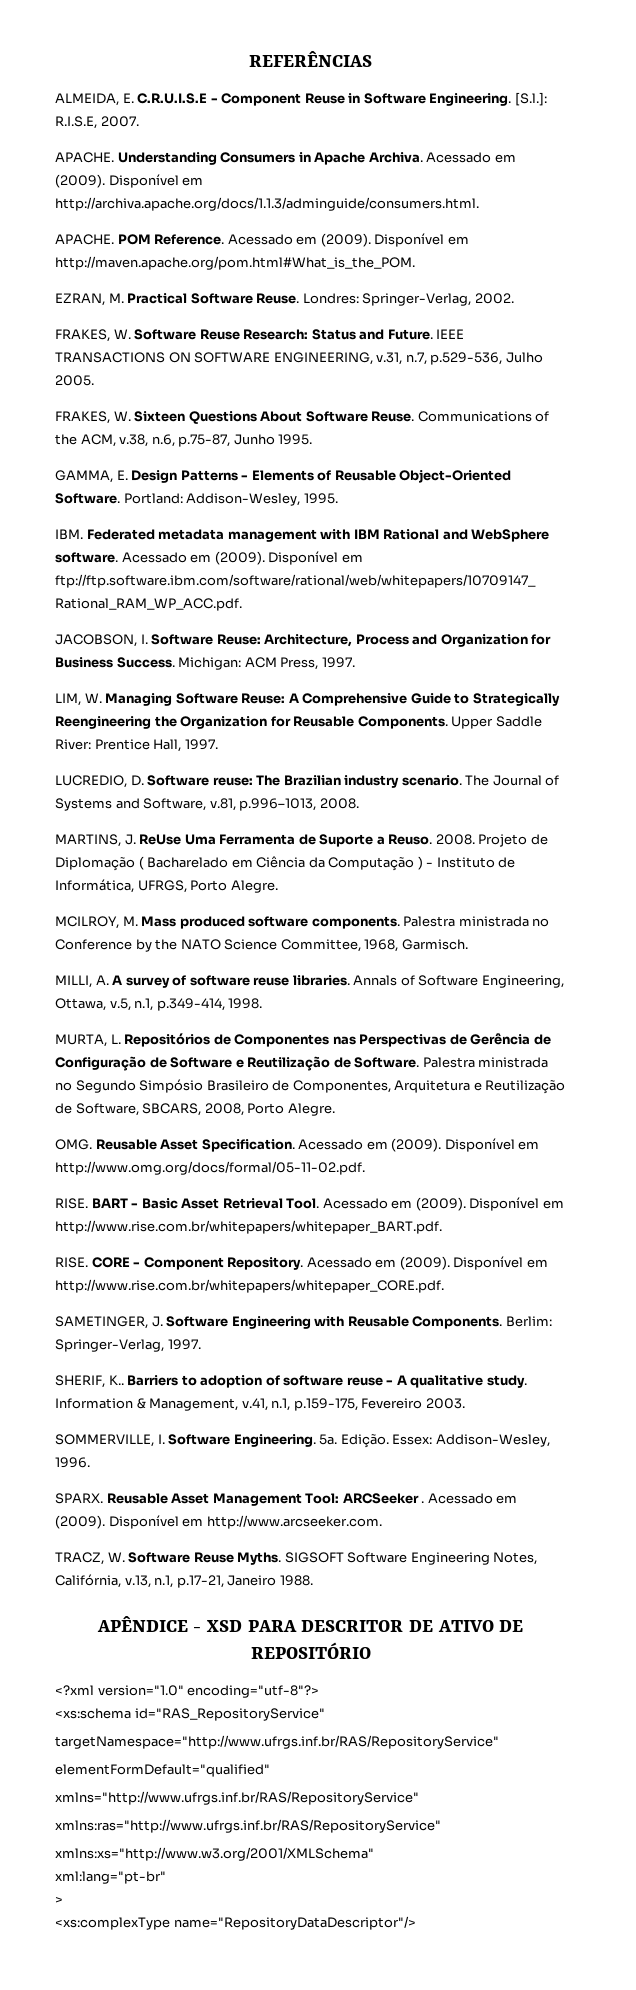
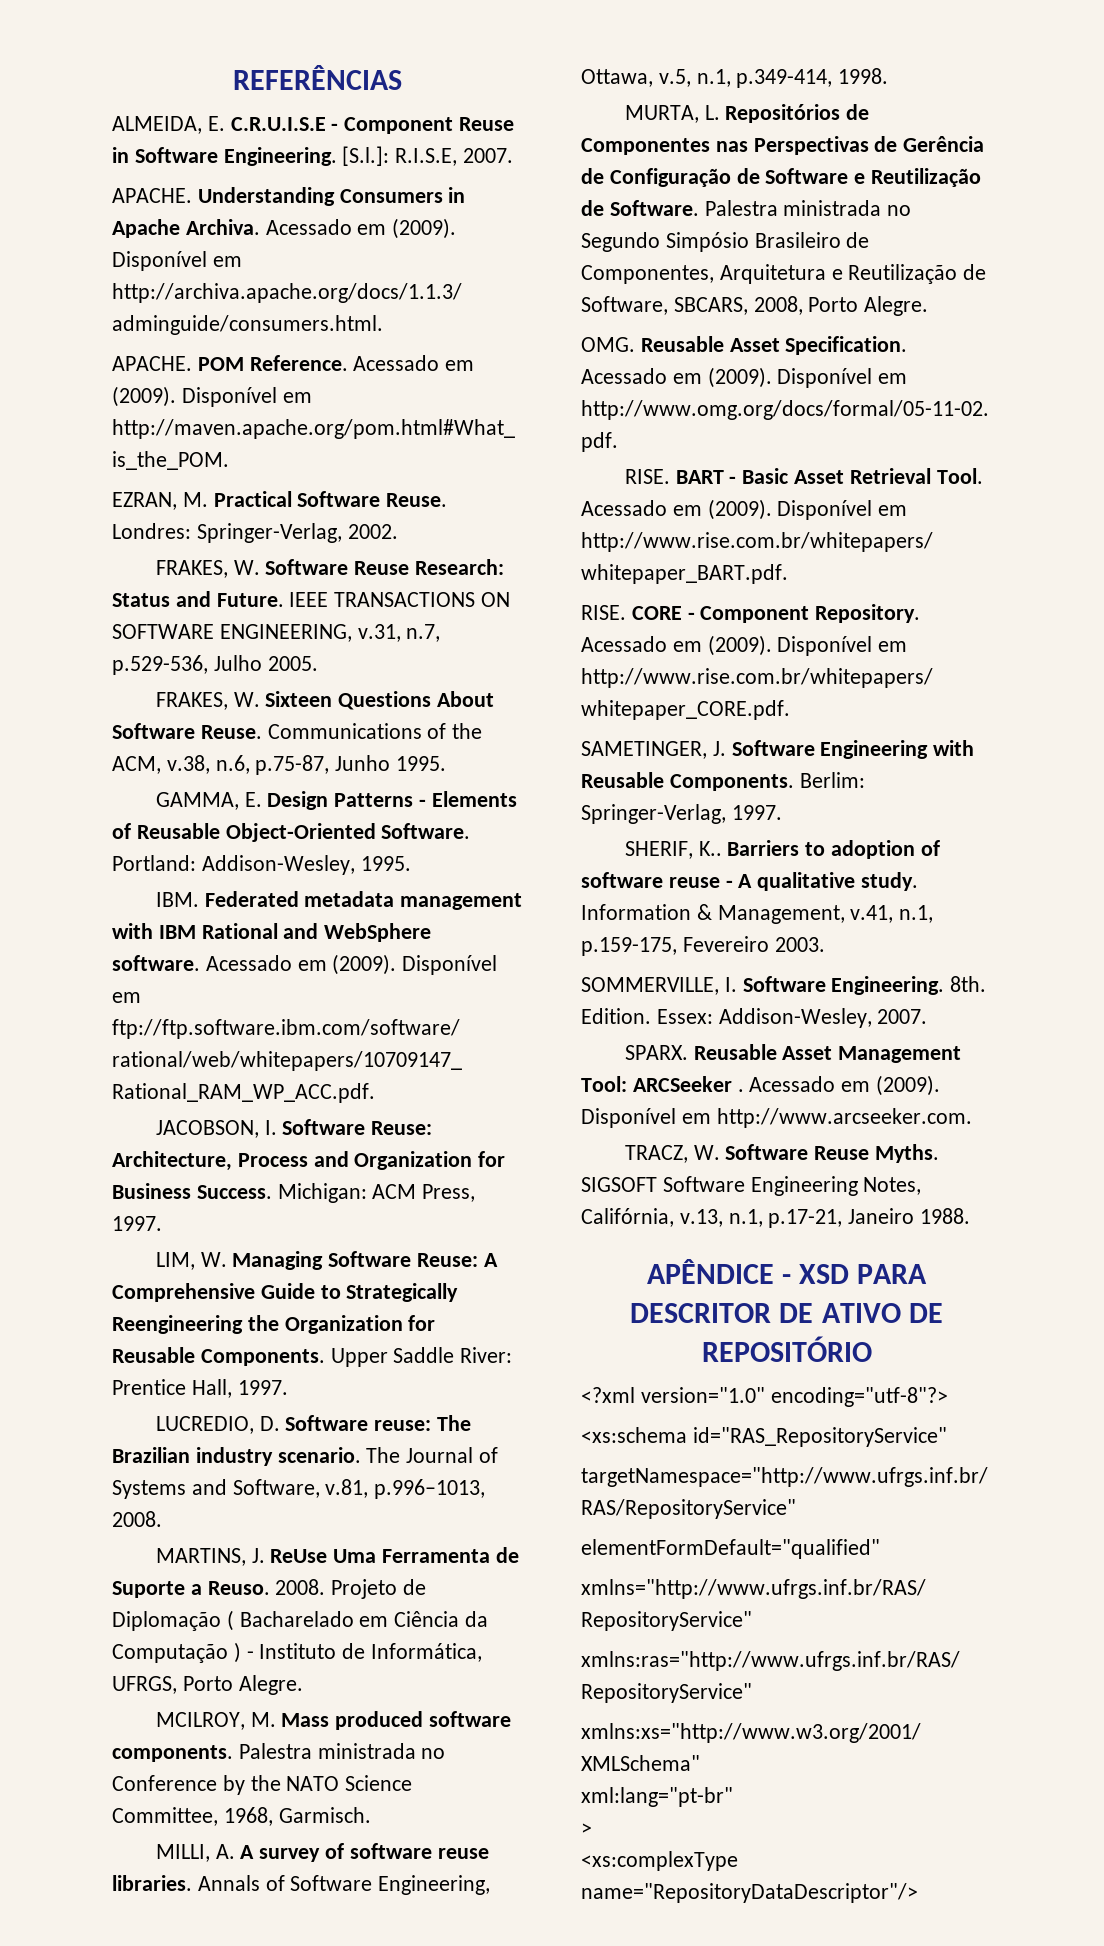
- 5a. Edição.
+ 8th. Edition.
- Essex: Addison-Wesley, 1996.
+ Essex: Addison-Wesley, 2007.

